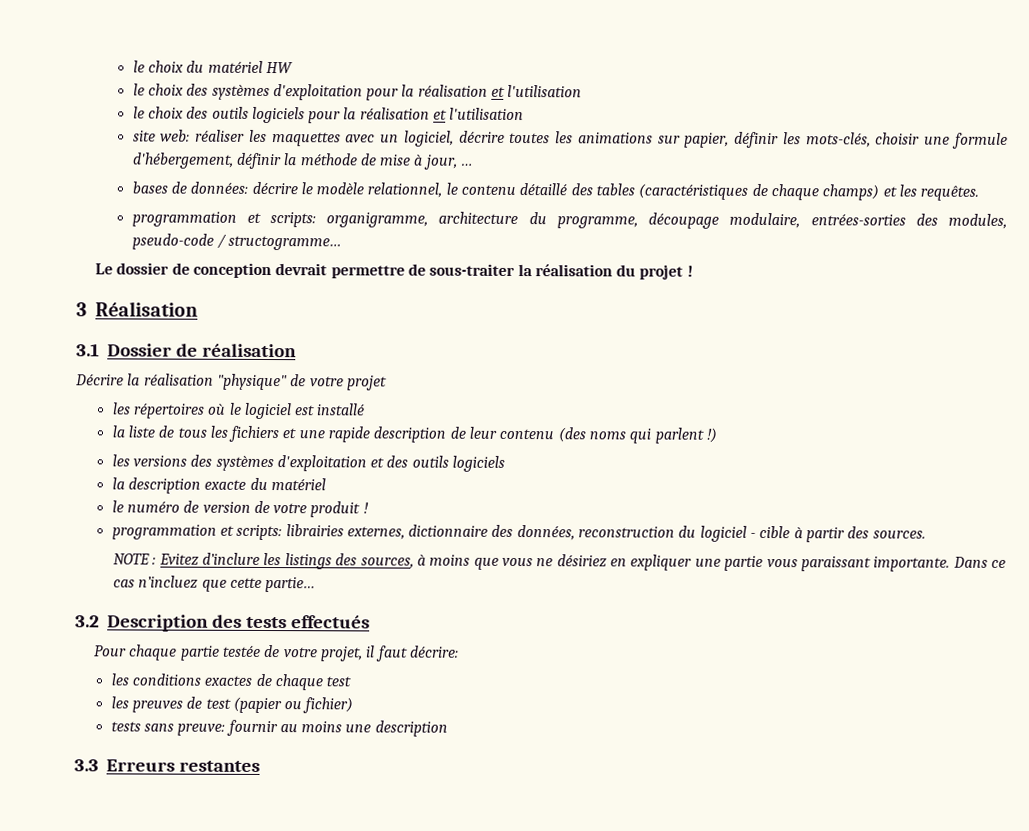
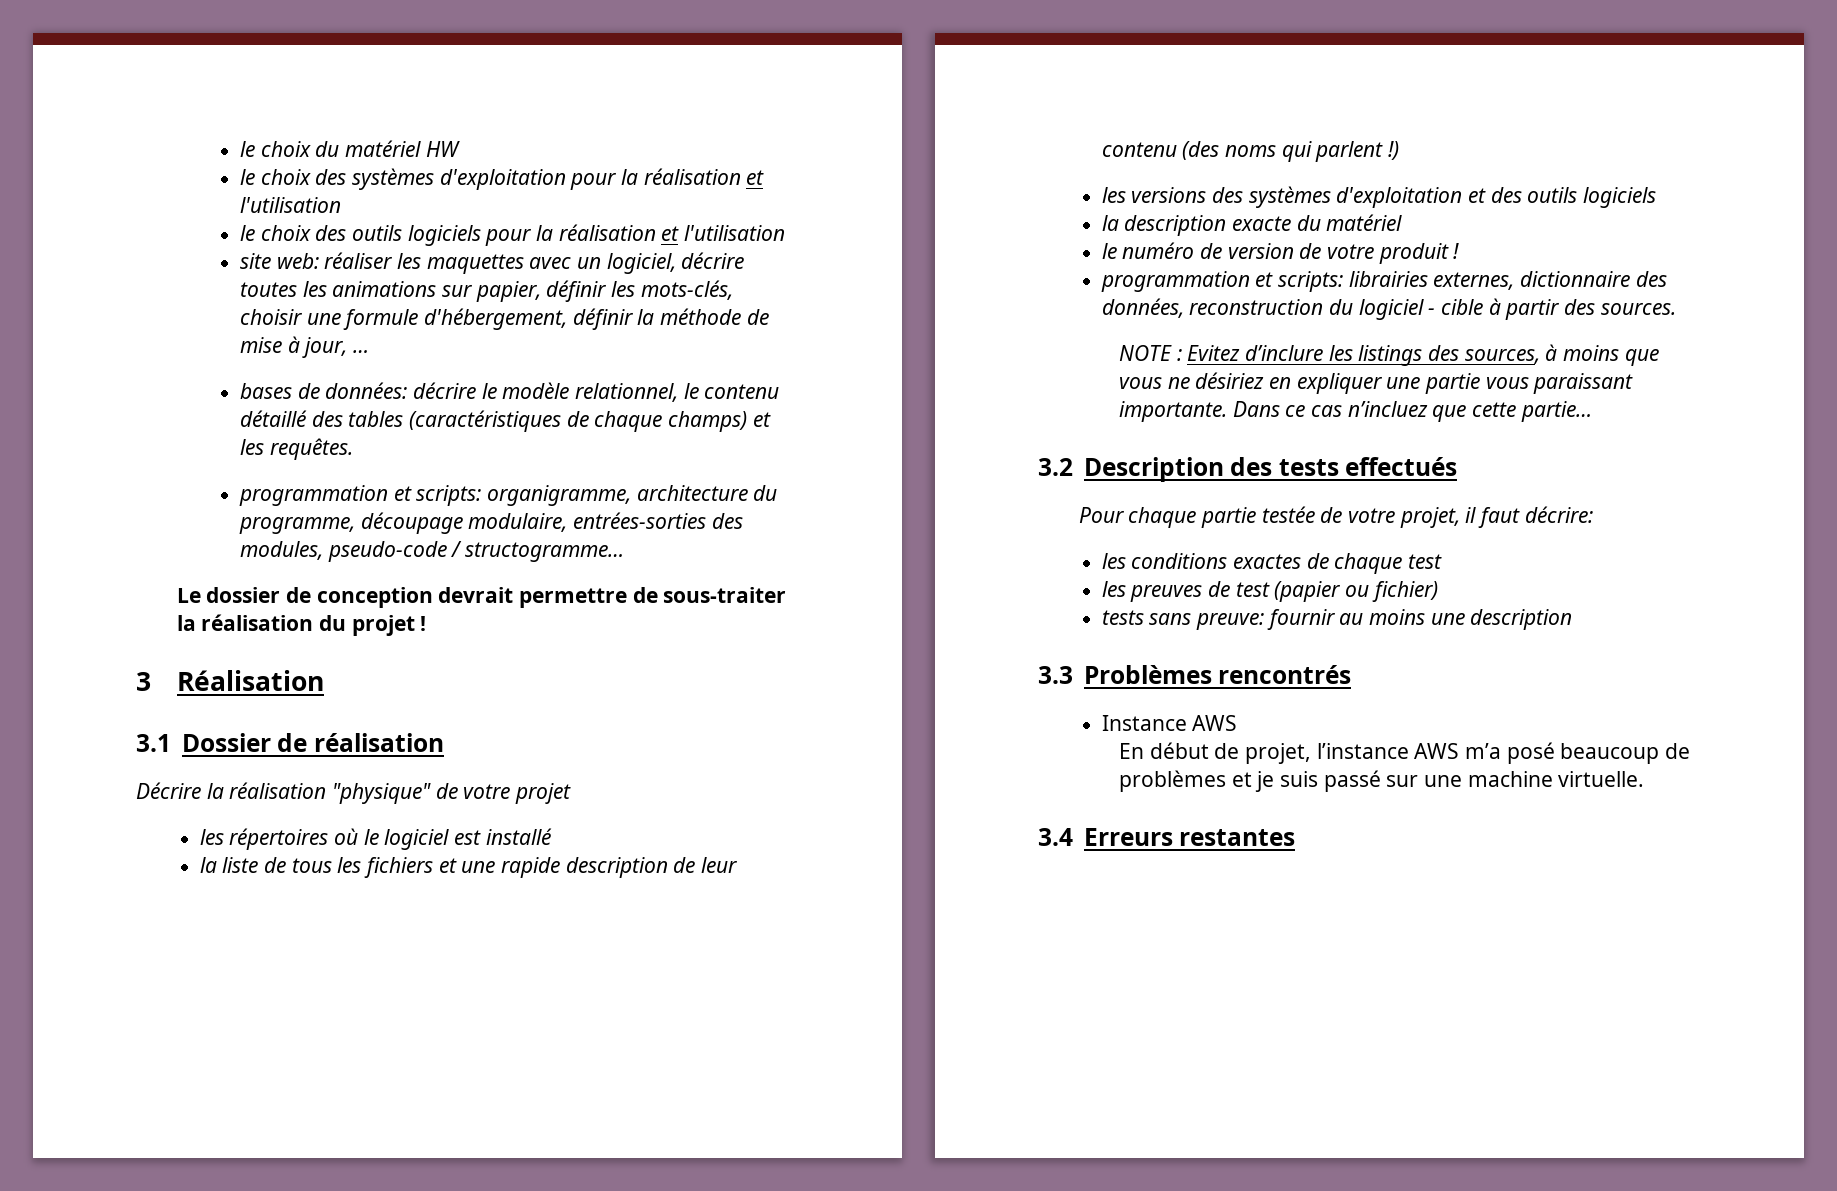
- 3.3 Erreurs restantes
+ 3.3 Problèmes rencontrés
+ Instance AWS
+ En début de projet, l’instance AWS m’a posé beaucoup de problèmes et je suis passé sur une machine virtuelle.
+ 3.4 Erreurs restantes

